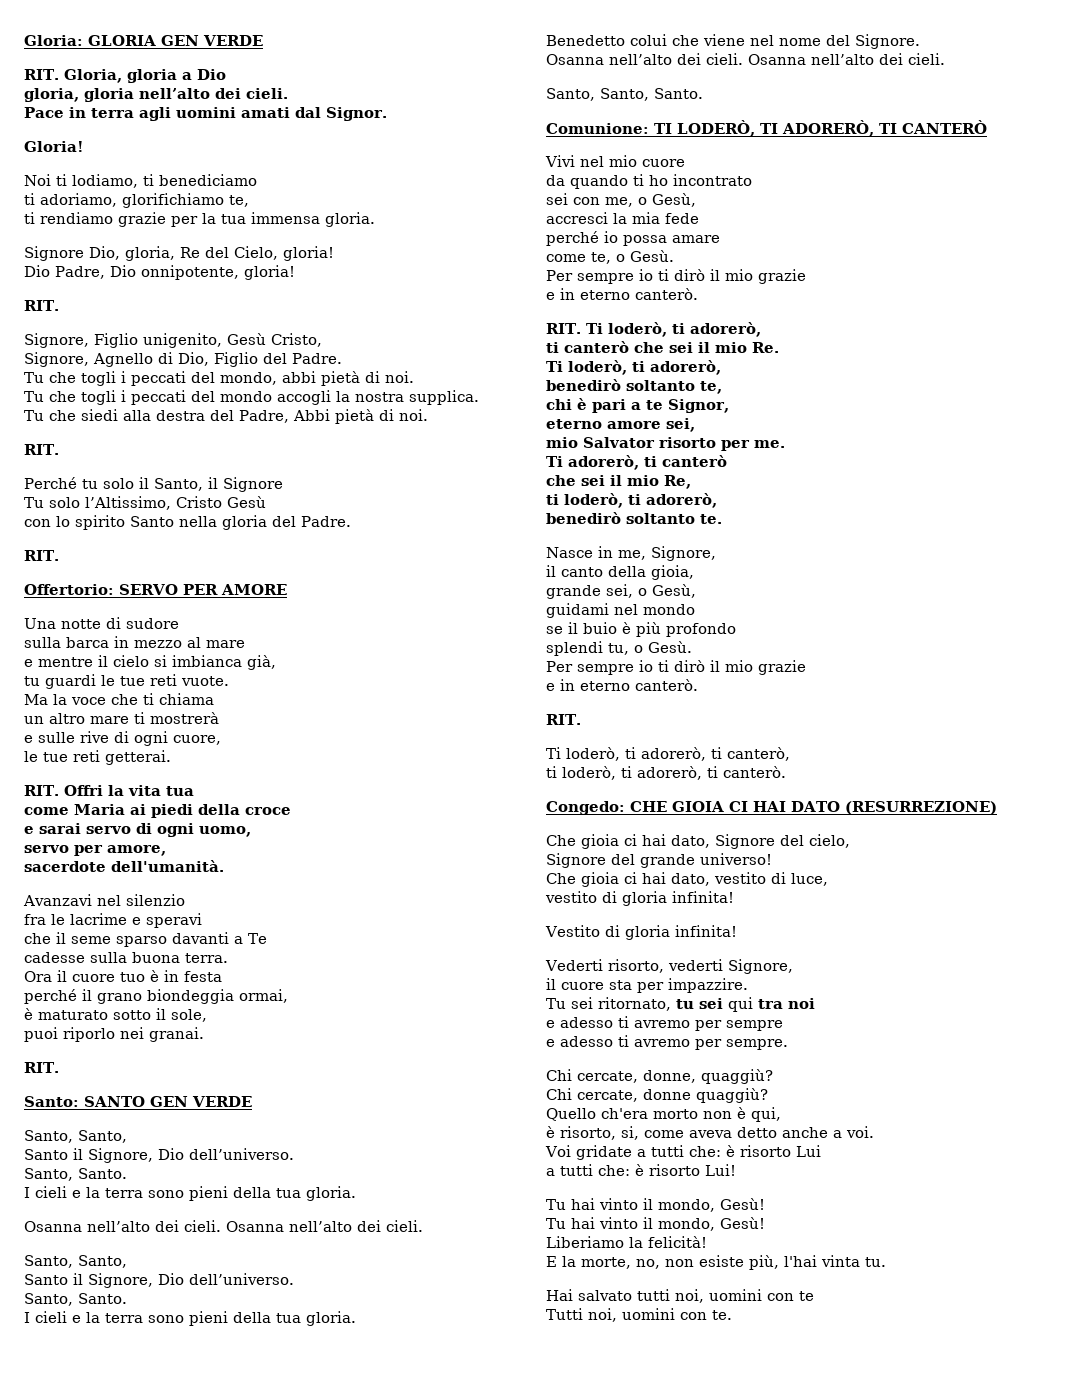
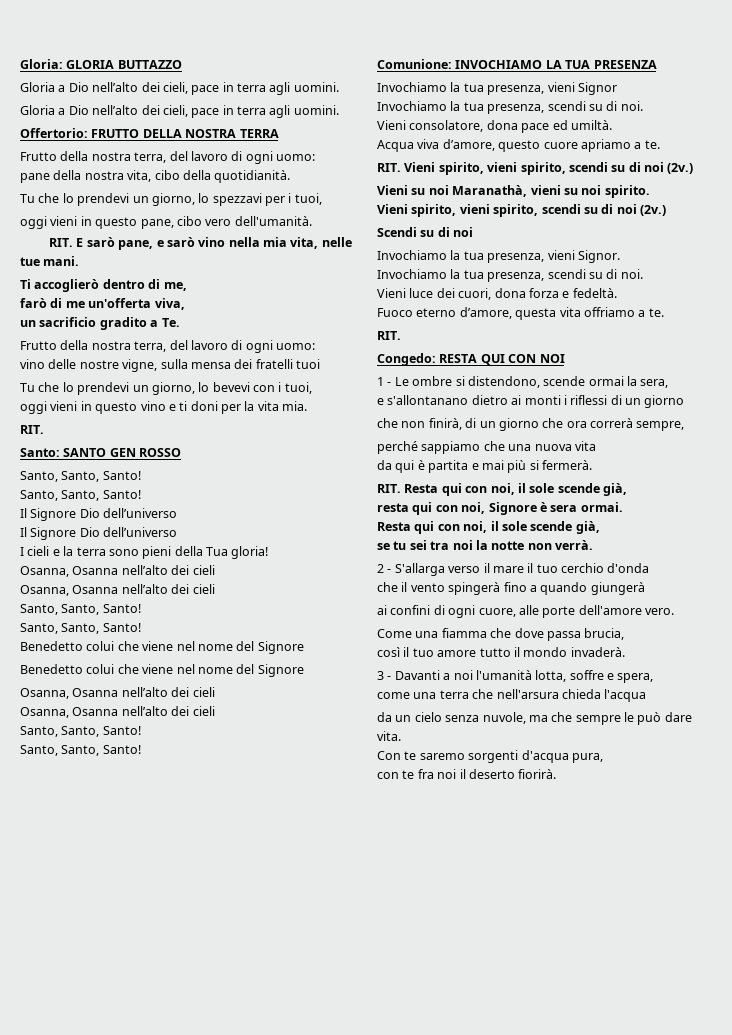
- Gloria: GLORIA GEN VERDE
- RIT. Gloria, gloria a Dio
- gloria, gloria nell’alto dei cieli.
- Pace in terra agli uomini amati dal Signor.
- Gloria!
- Noi ti lodiamo, ti benediciamo
- ti adoriamo, glorifichiamo te,
- ti rendiamo grazie per la tua immensa gloria.
- Signore Dio, gloria, Re del Cielo, gloria!
- Dio Padre, Dio onnipotente, gloria!
- RIT.
- Signore, Figlio unigenito, Gesù Cristo,
- Signore, Agnello di Dio, Figlio del Padre.
- Tu che togli i peccati del mondo, abbi pietà di noi.
- Tu che togli i peccati del mondo accogli la nostra supplica.
- Tu che siedi alla destra del Padre, Abbi pietà di noi.
- RIT.
- Perché tu solo il Santo, il Signore
- Tu solo l’Altissimo, Cristo Gesù
- con lo spirito Santo nella gloria del Padre.
- RIT.
- Offertorio: SERVO PER AMORE
- Una notte di sudore
- sulla barca in mezzo al mare
- e mentre il cielo si imbianca già,
- tu guardi le tue reti vuote.
- Ma la voce che ti chiama
- un altro mare ti mostrerà
- e sulle rive di ogni cuore,
- le tue reti getterai.
- RIT. Offri la vita tua
- come Maria ai piedi della croce
- e sarai servo di ogni uomo,
- servo per amore,
- sacerdote dell'umanità.
- Avanzavi nel silenzio
- fra le lacrime e speravi
- che il seme sparso davanti a Te
- cadesse sulla buona terra.
- Ora il cuore tuo è in festa
- perché il grano biondeggia ormai,
- è maturato sotto il sole,
- puoi riporlo nei granai.
+ Gloria: GLORIA BUTTAZZO
+ Gloria a Dio nell’alto dei cieli, pace in terra agli uomini.
+ Gloria a Dio nell’alto dei cieli, pace in terra agli uomini.
+ Offertorio: FRUTTO DELLA NOSTRA TERRA
+ Frutto della nostra terra, del lavoro di ogni uomo:
+ pane della nostra vita, cibo della quotidianità.
+ Tu che lo prendevi un giorno, lo spezzavi per i tuoi,
+ oggi vieni in questo pane, cibo vero dell'umanità.
+ RIT. E sarò pane, e sarò vino nella mia vita, nelle tue mani.
+ Ti accoglierò dentro di me,
+ farò di me un'offerta viva,
+ un sacrificio gradito a Te.
+ Frutto della nostra terra, del lavoro di ogni uomo:
+ vino delle nostre vigne, sulla mensa dei fratelli tuoi
+ Tu che lo prendevi un giorno, lo bevevi con i tuoi,
+ oggi vieni in questo vino e ti doni per la vita mia.
- Santo: SANTO GEN VERDE
- Santo, Santo,
- Santo il Signore, Dio dell’universo.
- Santo, Santo.
- I cieli e la terra sono pieni della tua gloria.
- Osanna nell’alto dei cieli. Osanna nell’alto dei cieli.
- Santo, Santo,
- Santo il Signore, Dio dell’universo.
- Santo, Santo.
- I cieli e la terra sono pieni della tua gloria.
- Benedetto colui che viene nel nome del Signore.
- Osanna nell’alto dei cieli. Osanna nell’alto dei cieli.
- Santo, Santo, Santo.
- Comunione: TI LODERÒ, TI ADORERÒ, TI CANTERÒ
- Vivi nel mio cuore
- da quando ti ho incontrato
- sei con me, o Gesù,
- accresci la mia fede
- perché io possa amare
- come te, o Gesù.
- Per sempre io ti dirò il mio grazie
- e in eterno canterò.
- RIT. Ti loderò, ti adorerò,
- ti canterò che sei il mio Re.
- Ti loderò, ti adorerò,
- benedirò soltanto te,
- chi è pari a te Signor,
- eterno amore sei,
- mio Salvator risorto per me.
- Ti adorerò, ti canterò
- che sei il mio Re,
- ti loderò, ti adorerò,
- benedirò soltanto te.
- Nasce in me, Signore,
- il canto della gioia,
- grande sei, o Gesù,
- guidami nel mondo
- se il buio è più profondo
- splendi tu, o Gesù.
- Per sempre io ti dirò il mio grazie
- e in eterno canterò.
+ Santo: SANTO GEN ROSSO
+ Santo, Santo, Santo!
+ Santo, Santo, Santo!
+ Il Signore Dio dell’universo
+ Il Signore Dio dell’universo
+ I cieli e la terra sono pieni della Tua gloria!
+ Osanna, Osanna nell’alto dei cieli
+ Osanna, Osanna nell’alto dei cieli
+ Santo, Santo, Santo!
+ Santo, Santo, Santo!
+ Benedetto colui che viene nel nome del Signore
+ Benedetto colui che viene nel nome del Signore
+ Osanna, Osanna nell’alto dei cieli
+ Osanna, Osanna nell’alto dei cieli
+ Santo, Santo, Santo!
+ Santo, Santo, Santo!
+ Comunione: INVOCHIAMO LA TUA PRESENZA
+ Invochiamo la tua presenza, vieni Signor
+ Invochiamo la tua presenza, scendi su di noi.
+ Vieni consolatore, dona pace ed umiltà.
+ Acqua viva d’amore, questo cuore apriamo a te.
+ RIT. Vieni spirito, vieni spirito, scendi su di noi (2v.)
+ Vieni su noi Maranathà, vieni su noi spirito.
+ Vieni spirito, vieni spirito, scendi su di noi (2v.)
+ Scendi su di noi
+ Invochiamo la tua presenza, vieni Signor.
+ Invochiamo la tua presenza, scendi su di noi.
+ Vieni luce dei cuori, dona forza e fedeltà.
+ Fuoco eterno d’amore, questa vita offriamo a te.
  RIT.
- Ti loderò, ti adorerò, ti canterò,
- ti loderò, ti adorerò, ti canterò.
- Congedo: CHE GIOIA CI HAI DATO (RESURREZIONE)
- Che gioia ci hai dato, Signore del cielo,
- Signore del grande universo!
- Che gioia ci hai dato, vestito di luce,
- vestito di gloria infinita!
- Vestito di gloria infinita!
- Vederti risorto, vederti Signore,
- il cuore sta per impazzire.
- Tu sei ritornato, tu sei qui tra noi
- e adesso ti avremo per sempre
- e adesso ti avremo per sempre.
- Chi cercate, donne, quaggiù?
- Chi cercate, donne quaggiù?
- Quello ch'era morto non è qui,
- è risorto, si, come aveva detto anche a voi.
- Voi gridate a tutti che: è risorto Lui
- a tutti che: è risorto Lui!
- Tu hai vinto il mondo, Gesù!
- Tu hai vinto il mondo, Gesù!
- Liberiamo la felicità!
- E la morte, no, non esiste più, l'hai vinta tu.
- Hai salvato tutti noi, uomini con te
- Tutti noi, uomini con te.
+ Congedo: RESTA QUI CON NOI
+ 1 - Le ombre si distendono, scende ormai la sera,
+ e s'allontanano dietro ai monti i riflessi di un giorno
+ che non finirà, di un giorno che ora correrà sempre,
+ perché sappiamo che una nuova vita
+ da qui è partita e mai più si fermerà.
+ RIT. Resta qui con noi, il sole scende già,
+ resta qui con noi, Signore è sera ormai.
+ Resta qui con noi, il sole scende già,
+ se tu sei tra noi la notte non verrà.
+ 2 - S'allarga verso il mare il tuo cerchio d'onda
+ che il vento spingerà fino a quando giungerà
+ ai confini di ogni cuore, alle porte dell'amore vero.
+ Come una fiamma che dove passa brucia,
+ così il tuo amore tutto il mondo invaderà.
+ 3 - Davanti a noi l'umanità lotta, soffre e spera,
+ come una terra che nell'arsura chieda l'acqua
+ da un cielo senza nuvole, ma che sempre le può dare vita.
+ Con te saremo sorgenti d'acqua pura,
+ con te fra noi il deserto fiorirà.

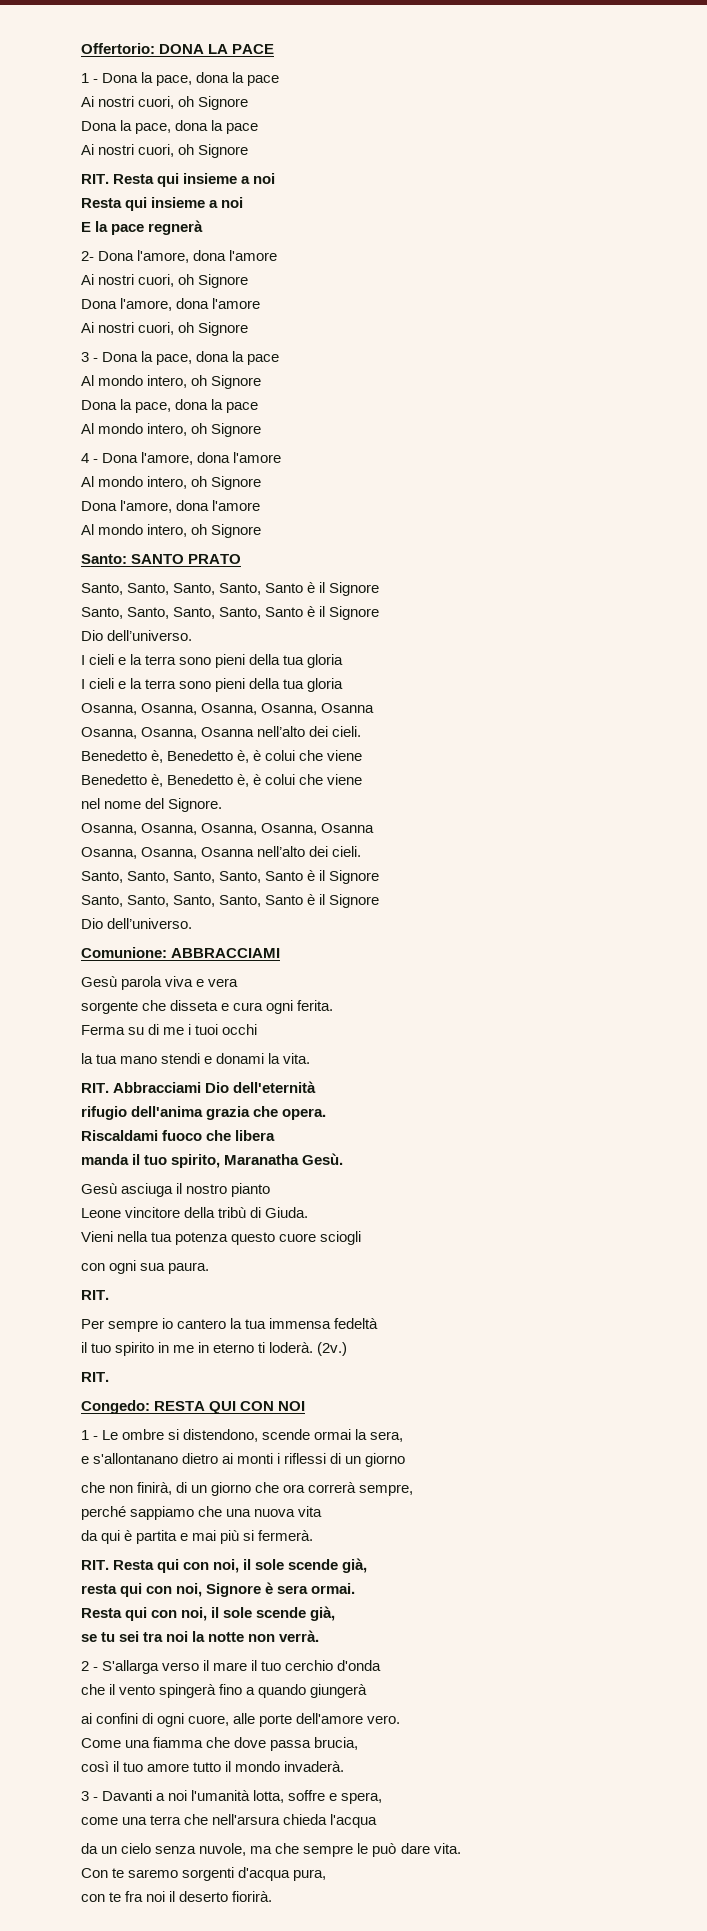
- Gloria: GLORIA BUTTAZZO
- Gloria a Dio nell’alto dei cieli, pace in terra agli uomini.
- Gloria a Dio nell’alto dei cieli, pace in terra agli uomini.
- Offertorio: FRUTTO DELLA NOSTRA TERRA
- Frutto della nostra terra, del lavoro di ogni uomo:
- pane della nostra vita, cibo della quotidianità.
- Tu che lo prendevi un giorno, lo spezzavi per i tuoi,
- oggi vieni in questo pane, cibo vero dell'umanità.
- RIT. E sarò pane, e sarò vino nella mia vita, nelle tue mani.
- Ti accoglierò dentro di me,
- farò di me un'offerta viva,
- un sacrificio gradito a Te.
- Frutto della nostra terra, del lavoro di ogni uomo:
- vino delle nostre vigne, sulla mensa dei fratelli tuoi
- Tu che lo prendevi un giorno, lo bevevi con i tuoi,
- oggi vieni in questo vino e ti doni per la vita mia.
- RIT.
+ Offertorio: DONA LA PACE
+ 1 - Dona la pace, dona la pace
+ Ai nostri cuori, oh Signore
+ Dona la pace, dona la pace
+ Ai nostri cuori, oh Signore
+ RIT. Resta qui insieme a noi
+ Resta qui insieme a noi
+ E la pace regnerà
+ 2- Dona l'amore, dona l'amore
+ Ai nostri cuori, oh Signore
+ Dona l'amore, dona l'amore
+ Ai nostri cuori, oh Signore
+ 3 - Dona la pace, dona la pace
+ Al mondo intero, oh Signore
+ Dona la pace, dona la pace
+ Al mondo intero, oh Signore
+ 4 - Dona l'amore, dona l'amore
+ Al mondo intero, oh Signore
+ Dona l'amore, dona l'amore
+ Al mondo intero, oh Signore
- Santo: SANTO GEN ROSSO
- Santo, Santo, Santo!
- Santo, Santo, Santo!
- Il Signore Dio dell’universo
- Il Signore Dio dell’universo
- I cieli e la terra sono pieni della Tua gloria!
- Osanna, Osanna nell’alto dei cieli
- Osanna, Osanna nell’alto dei cieli
- Santo, Santo, Santo!
- Santo, Santo, Santo!
- Benedetto colui che viene nel nome del Signore
- Benedetto colui che viene nel nome del Signore
- Osanna, Osanna nell’alto dei cieli
- Osanna, Osanna nell’alto dei cieli
- Santo, Santo, Santo!
- Santo, Santo, Santo!
- Comunione: INVOCHIAMO LA TUA PRESENZA
- Invochiamo la tua presenza, vieni Signor
- Invochiamo la tua presenza, scendi su di noi.
- Vieni consolatore, dona pace ed umiltà.
- Acqua viva d’amore, questo cuore apriamo a te.
- RIT. Vieni spirito, vieni spirito, scendi su di noi (2v.)
- Vieni su noi Maranathà, vieni su noi spirito.
- Vieni spirito, vieni spirito, scendi su di noi (2v.)
- Scendi su di noi
- Invochiamo la tua presenza, vieni Signor.
- Invochiamo la tua presenza, scendi su di noi.
- Vieni luce dei cuori, dona forza e fedeltà.
- Fuoco eterno d’amore, questa vita offriamo a te.
+ Santo: SANTO PRATO
+ Santo, Santo, Santo, Santo, Santo è il Signore
+ Santo, Santo, Santo, Santo, Santo è il Signore
+ Dio dell’universo.
+ I cieli e la terra sono pieni della tua gloria
+ I cieli e la terra sono pieni della tua gloria
+ Osanna, Osanna, Osanna, Osanna, Osanna
+ Osanna, Osanna, Osanna nell’alto dei cieli.
+ Benedetto è, Benedetto è, è colui che viene
+ Benedetto è, Benedetto è, è colui che viene
+ nel nome del Signore.
+ Osanna, Osanna, Osanna, Osanna, Osanna
+ Osanna, Osanna, Osanna nell’alto dei cieli.
+ Santo, Santo, Santo, Santo, Santo è il Signore
+ Santo, Santo, Santo, Santo, Santo è il Signore
+ Dio dell’universo.
+ Comunione: ABBRACCIAMI
+ Gesù parola viva e vera
+ sorgente che disseta e cura ogni ferita.
+ Ferma su di me i tuoi occhi
+ la tua mano stendi e donami la vita.
+ RIT. Abbracciami Dio dell'eternità
+ rifugio dell'anima grazia che opera.
+ Riscaldami fuoco che libera
+ manda il tuo spirito, Maranatha Gesù.
+ Gesù asciuga il nostro pianto
+ Leone vincitore della tribù di Giuda.
+ Vieni nella tua potenza questo cuore sciogli
+ con ogni sua paura.
+ RIT.
+ Per sempre io cantero la tua immensa fedeltà
+ il tuo spirito in me in eterno ti loderà. (2v.)

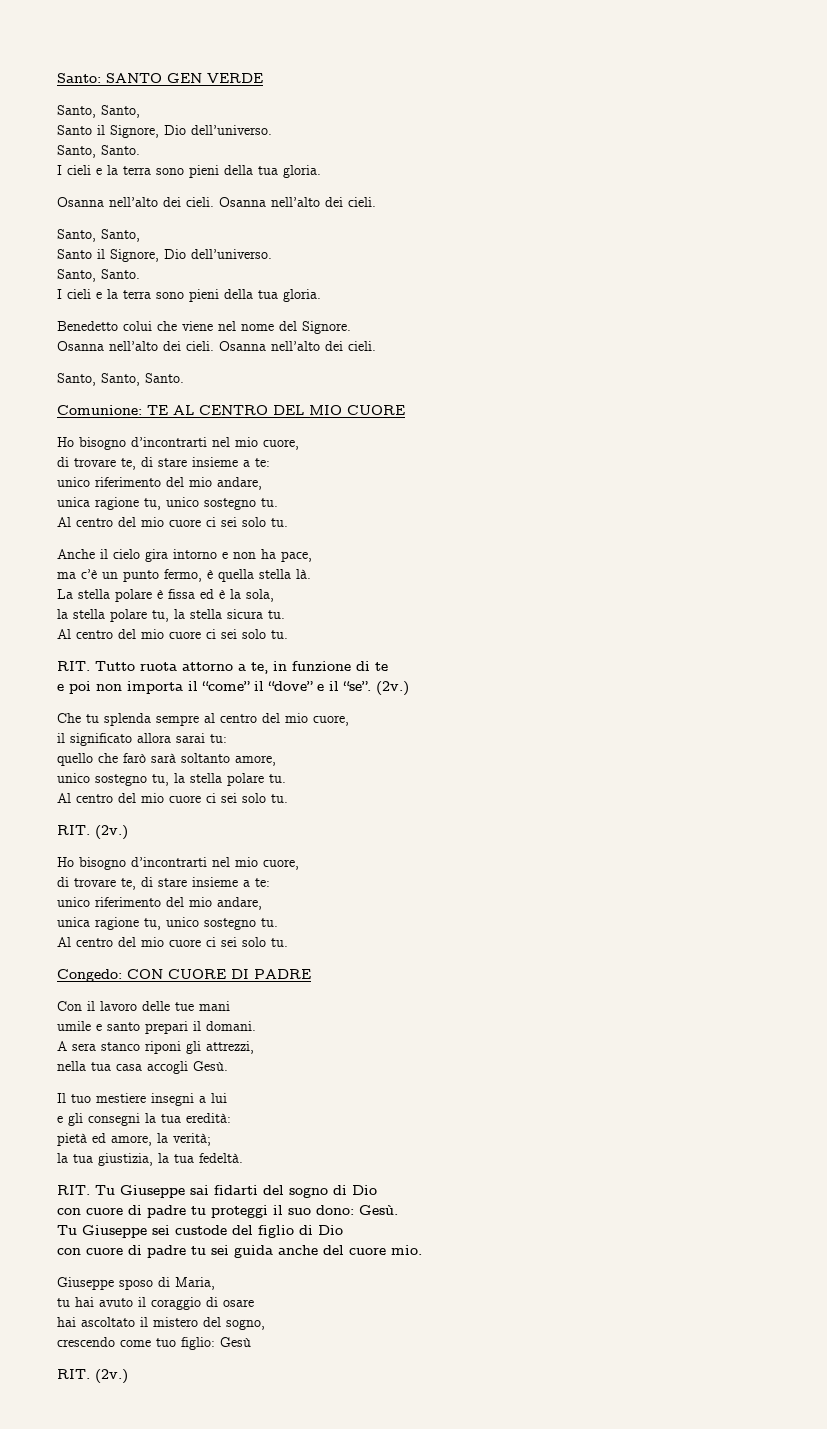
- Offertorio: DONA LA PACE
- 1 - Dona la pace, dona la pace
- Ai nostri cuori, oh Signore
- Dona la pace, dona la pace
- Ai nostri cuori, oh Signore
- RIT. Resta qui insieme a noi
- Resta qui insieme a noi
- E la pace regnerà
- 2- Dona l'amore, dona l'amore
- Ai nostri cuori, oh Signore
- Dona l'amore, dona l'amore
- Ai nostri cuori, oh Signore
- 3 - Dona la pace, dona la pace
- Al mondo intero, oh Signore
- Dona la pace, dona la pace
- Al mondo intero, oh Signore
- 4 - Dona l'amore, dona l'amore
- Al mondo intero, oh Signore
- Dona l'amore, dona l'amore
- Al mondo intero, oh Signore
- Santo: SANTO PRATO
- Santo, Santo, Santo, Santo, Santo è il Signore
- Santo, Santo, Santo, Santo, Santo è il Signore
- Dio dell’universo.
- I cieli e la terra sono pieni della tua gloria
- I cieli e la terra sono pieni della tua gloria
- Osanna, Osanna, Osanna, Osanna, Osanna
- Osanna, Osanna, Osanna nell’alto dei cieli.
- Benedetto è, Benedetto è, è colui che viene
- Benedetto è, Benedetto è, è colui che viene
- nel nome del Signore.
- Osanna, Osanna, Osanna, Osanna, Osanna
- Osanna, Osanna, Osanna nell’alto dei cieli.
- Santo, Santo, Santo, Santo, Santo è il Signore
- Santo, Santo, Santo, Santo, Santo è il Signore
- Dio dell’universo.
- Comunione: ABBRACCIAMI
- Gesù parola viva e vera
- sorgente che disseta e cura ogni ferita.
- Ferma su di me i tuoi occhi
- la tua mano stendi e donami la vita.
- RIT. Abbracciami Dio dell'eternità
- rifugio dell'anima grazia che opera.
- Riscaldami fuoco che libera
- manda il tuo spirito, Maranatha Gesù.
- Gesù asciuga il nostro pianto
- Leone vincitore della tribù di Giuda.
- Vieni nella tua potenza questo cuore sciogli
- con ogni sua paura.
- RIT.
- Per sempre io cantero la tua immensa fedeltà
- il tuo spirito in me in eterno ti loderà. (2v.)
- RIT.
- Congedo: RESTA QUI CON NOI
- 1 - Le ombre si distendono, scende ormai la sera,
- e s'allontanano dietro ai monti i riflessi di un giorno
- che non finirà, di un giorno che ora correrà sempre,
- perché sappiamo che una nuova vita
- da qui è partita e mai più si fermerà.
- RIT. Resta qui con noi, il sole scende già,
- resta qui con noi, Signore è sera ormai.
- Resta qui con noi, il sole scende già,
- se tu sei tra noi la notte non verrà.
- 2 - S'allarga verso il mare il tuo cerchio d'onda
- che il vento spingerà fino a quando giungerà
- ai confini di ogni cuore, alle porte dell'amore vero.
- Come una fiamma che dove passa brucia,
- così il tuo amore tutto il mondo invaderà.
- 3 - Davanti a noi l'umanità lotta, soffre e spera,
- come una terra che nell'arsura chieda l'acqua
- da un cielo senza nuvole, ma che sempre le può dare vita.
- Con te saremo sorgenti d'acqua pura,
- con te fra noi il deserto fiorirà.
+ Santo: SANTO GEN VERDE
+ Santo, Santo,
+ Santo il Signore, Dio dell’universo.
+ Santo, Santo.
+ I cieli e la terra sono pieni della tua gloria.
+ Osanna nell’alto dei cieli. Osanna nell’alto dei cieli.
+ Santo, Santo,
+ Santo il Signore, Dio dell’universo.
+ Santo, Santo.
+ I cieli e la terra sono pieni della tua gloria.
+ Benedetto colui che viene nel nome del Signore.
+ Osanna nell’alto dei cieli. Osanna nell’alto dei cieli.
+ Santo, Santo, Santo.
+ Comunione: TE AL CENTRO DEL MIO CUORE
+ Ho bisogno d’incontrarti nel mio cuore,
+ di trovare te, di stare insieme a te:
+ unico riferimento del mio andare,
+ unica ragione tu, unico sostegno tu.
+ Al centro del mio cuore ci sei solo tu.
+ Anche il cielo gira intorno e non ha pace,
+ ma c’è un punto fermo, è quella stella là.
+ La stella polare è fissa ed è la sola,
+ la stella polare tu, la stella sicura tu.
+ Al centro del mio cuore ci sei solo tu.
+ RIT. Tutto ruota attorno a te, in funzione di te
+ e poi non importa il “come” il “dove” e il “se”. (2v.)
+ Che tu splenda sempre al centro del mio cuore,
+ il significato allora sarai tu:
+ quello che farò sarà soltanto amore,
+ unico sostegno tu, la stella polare tu.
+ Al centro del mio cuore ci sei solo tu.
+ RIT. (2v.)
+ Ho bisogno d’incontrarti nel mio cuore,
+ di trovare te, di stare insieme a te:
+ unico riferimento del mio andare,
+ unica ragione tu, unico sostegno tu.
+ Al centro del mio cuore ci sei solo tu.
+ Congedo: CON CUORE DI PADRE
+ Con il lavoro delle tue mani
+ umile e santo prepari il domani.
+ A sera stanco riponi gli attrezzi,
+ nella tua casa accogli Gesù.
+ Il tuo mestiere insegni a lui
+ e gli consegni la tua eredità:
+ pietà ed amore, la verità;
+ la tua giustizia, la tua fedeltà.
+ RIT. Tu Giuseppe sai fidarti del sogno di Dio
+ con cuore di padre tu proteggi il suo dono: Gesù.
+ Tu Giuseppe sei custode del figlio di Dio
+ con cuore di padre tu sei guida anche del cuore mio.
+ Giuseppe sposo di Maria,
+ tu hai avuto il coraggio di osare
+ hai ascoltato il mistero del sogno,
+ crescendo come tuo figlio: Gesù
+ RIT. (2v.)

